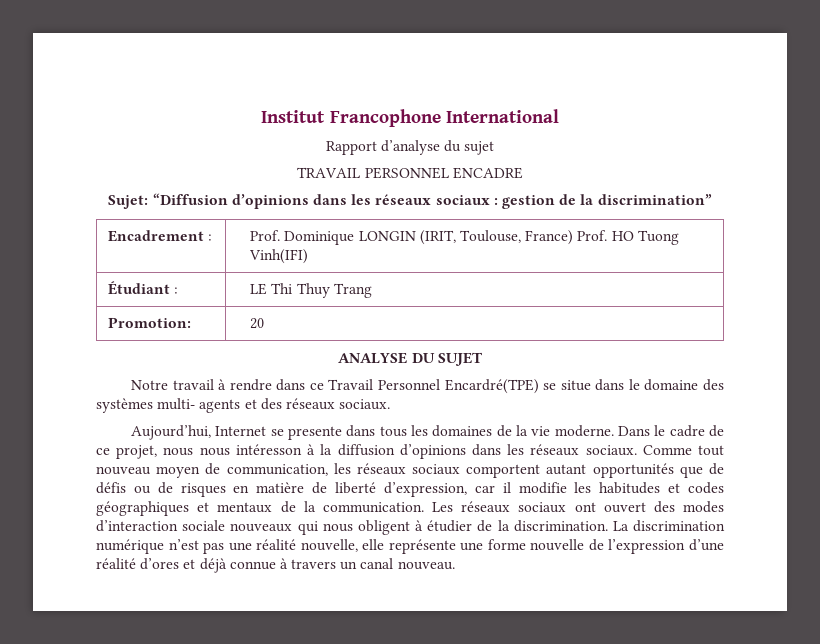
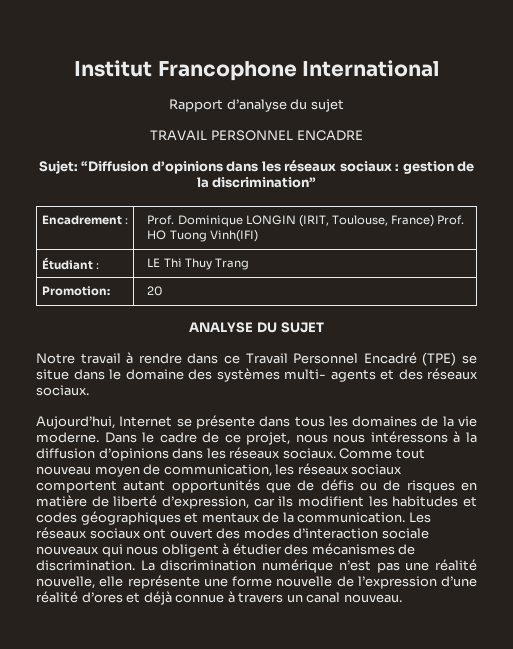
- Notre travail à rendre dans ce Travail Personnel Encardré(TPE) se situe dans le domaine des systèmes multi- agents et des réseaux sociaux.
+ Notre travail à rendre dans ce Travail Personnel Encadré (TPE) se situe dans le domaine des systèmes multi- agents et des réseaux sociaux.
- Aujourd’hui, Internet se presente dans tous les domaines de la vie moderne.
+ Aujourd’hui, Internet se présente dans tous les domaines de la vie moderne.
- Dans le cadre de ce projet, nous nous intéresson à la diffusion d’opinions dans les réseaux sociaux.
+ Dans le cadre de ce projet, nous nous intéressons à la diffusion d’opinions dans les réseaux sociaux.
- Comme tout nouveau moyen de communication, les réseaux sociaux comportent autant opportunités que de défis ou de risques en matière de liberté d’expression, car il modifie les habitudes et codes géographiques et mentaux de la communication.
+ Comme tout nouveau moyen de communication, les réseaux sociaux comportent autant opportunités que de défis ou de risques en matière de liberté d’expression, car ils modifient les habitudes et codes géographiques et mentaux de la communication.
- Les réseaux sociaux ont ouvert des modes d’interaction sociale nouveaux qui nous obligent à étudier de la discrimination.
+ Les réseaux sociaux ont ouvert des modes d’interaction sociale nouveaux qui nous obligent à étudier des mécanismes de discrimination.

